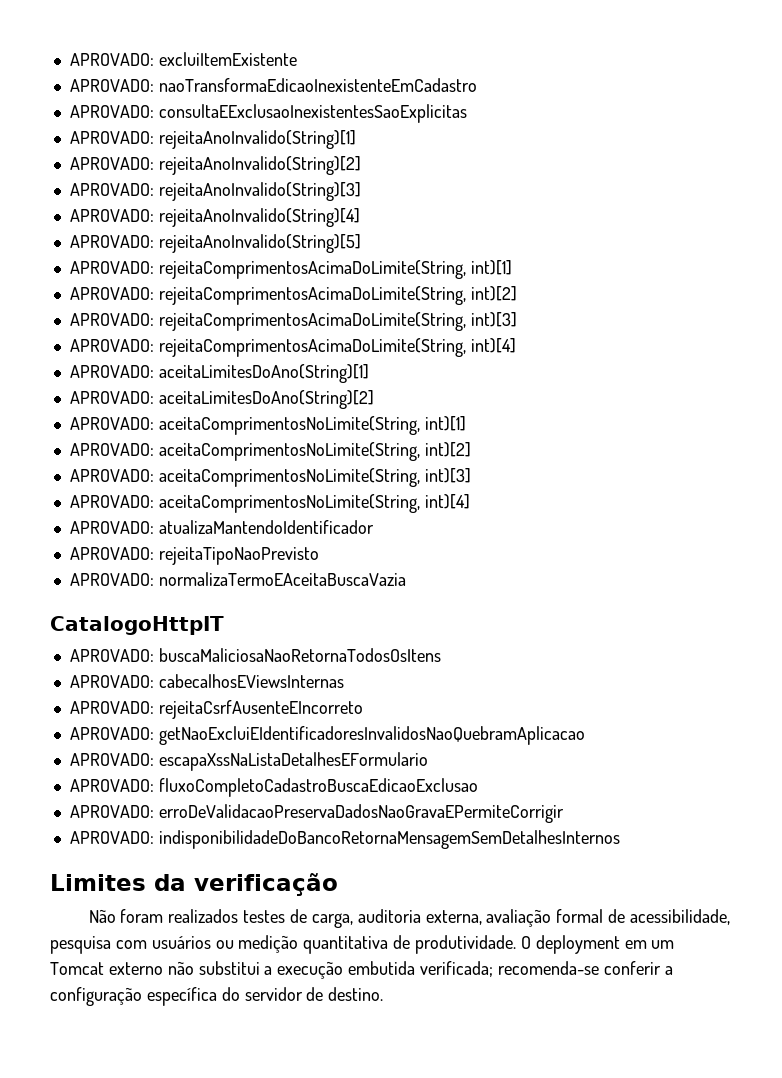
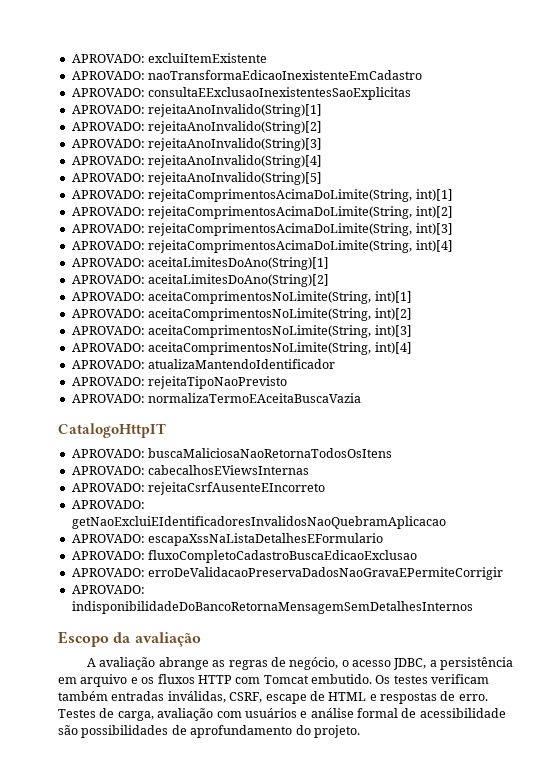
- Limites da verificação
- Não foram realizados testes de carga, auditoria externa, avaliação formal de acessibilidade, pesquisa com usuários ou medição quantitativa de produtividade. O deployment em um Tomcat externo não substitui a execução embutida verificada; recomenda-se conferir a configuração específica do servidor de destino.
+ Escopo da avaliação
+ A avaliação abrange as regras de negócio, o acesso JDBC, a persistência em arquivo e os fluxos HTTP com Tomcat embutido. Os testes verificam também entradas inválidas, CSRF, escape de HTML e respostas de erro. Testes de carga, avaliação com usuários e análise formal de acessibilidade são possibilidades de aprofundamento do projeto.

